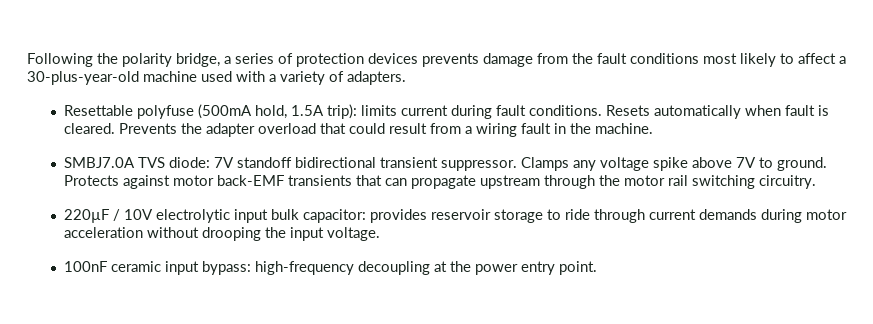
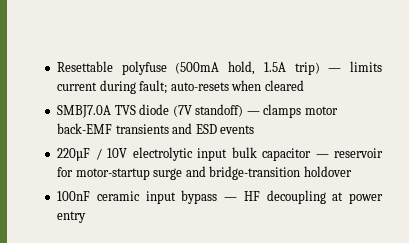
- Following the polarity bridge, a series of protection devices prevents damage from the fault conditions most likely to affect a 30-plus-year-old machine used with a variety of adapters.
- Resettable polyfuse (500mA hold, 1.5A trip): limits current during fault conditions. Resets automatically when fault is cleared. Prevents the adapter overload that could result from a wiring fault in the machine.
- SMBJ7.0A TVS diode: 7V standoff bidirectional transient suppressor. Clamps any voltage spike above 7V to ground. Protects against motor back-EMF transients that can propagate upstream through the motor rail switching circuitry.
+ Resettable polyfuse (500mA hold, 1.5A trip) — limits current during fault; auto-resets when cleared
+ SMBJ7.0A TVS diode (7V standoff) — clamps motor back-EMF transients and ESD events
- 220µF / 10V electrolytic input bulk capacitor: provides reservoir storage to ride through current demands during motor acceleration without drooping the input voltage.
+ 220µF / 10V electrolytic input bulk capacitor — reservoir for motor-startup surge and bridge-transition holdover
- 100nF ceramic input bypass: high-frequency decoupling at the power entry point.
+ 100nF ceramic input bypass — HF decoupling at power entry

